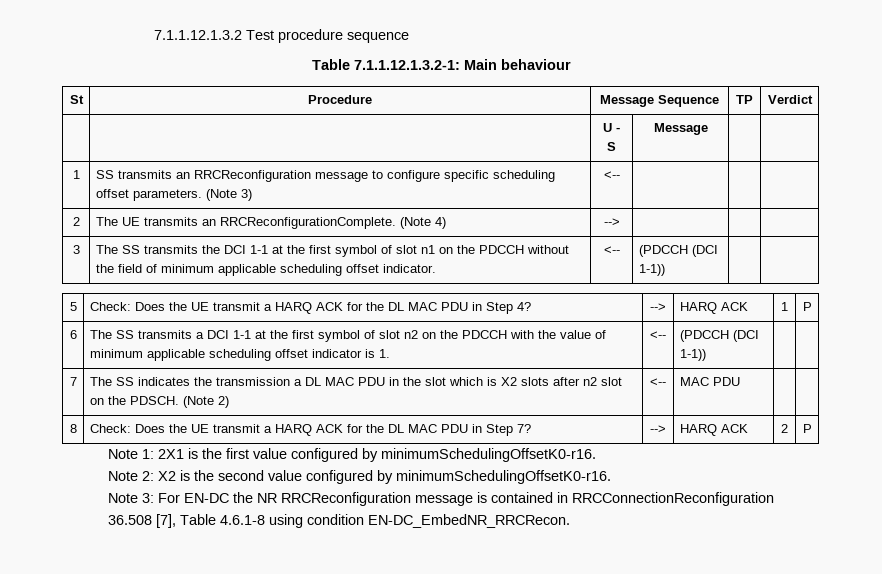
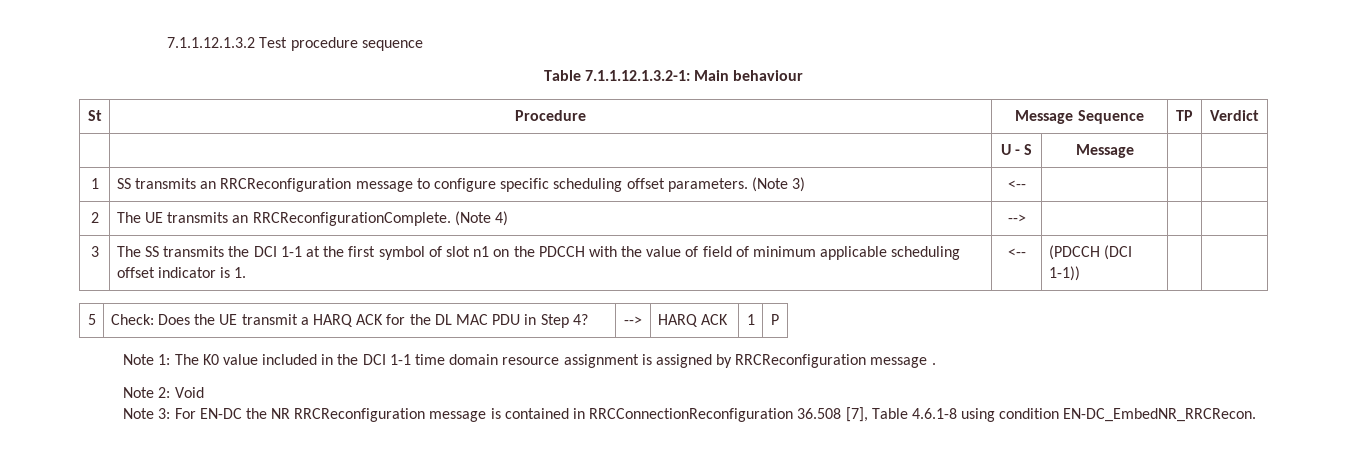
- 3 | The SS transmits the DCI 1-1 at the first symbol of slot n1 on the PDCCH without the field of minimum applicable scheduling offset indicator. | <-- | (PDCCH (DCI 1-1)) | |
+ 3 | The SS transmits the DCI 1-1 at the first symbol of slot n1 on the PDCCH with the value of field of minimum applicable scheduling offset indicator is 1. | <-- | (PDCCH (DCI 1-1)) | |
- 6 | The SS transmits a DCI 1-1 at the first symbol of slot n2 on the PDCCH with the value of minimum applicable scheduling offset indicator is 1. | <-- | (PDCCH (DCI 1-1)) | |
- 7 | The SS indicates the transmission a DL MAC PDU in the slot which is X2 slots after n2 slot on the PDSCH. (Note 2) | <-- | MAC PDU | |
- 8 | Check: Does the UE transmit a HARQ ACK for the DL MAC PDU in Step 7? | --> | HARQ ACK | 2 | P
- Note 1: 2X1 is the first value configured by minimumSchedulingOffsetK0-r16.
- Note 2: X2 is the second value configured by minimumSchedulingOffsetK0-r16.
+ Note 1: The K0 value included in the DCI 1-1 time domain resource assignment is assigned by RRCReconfiguration message .
+ Note 2: Void

